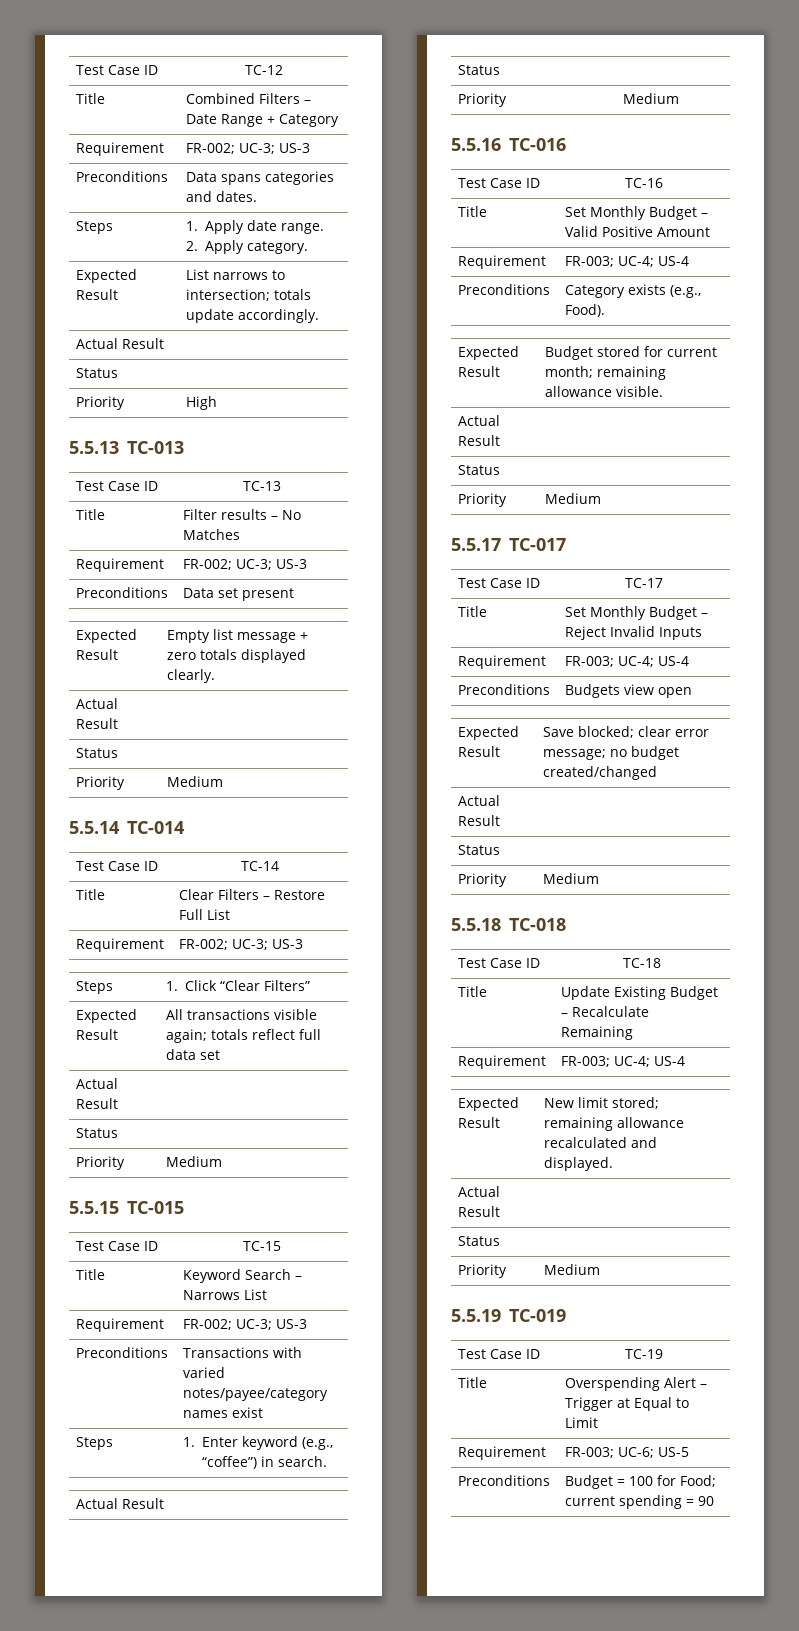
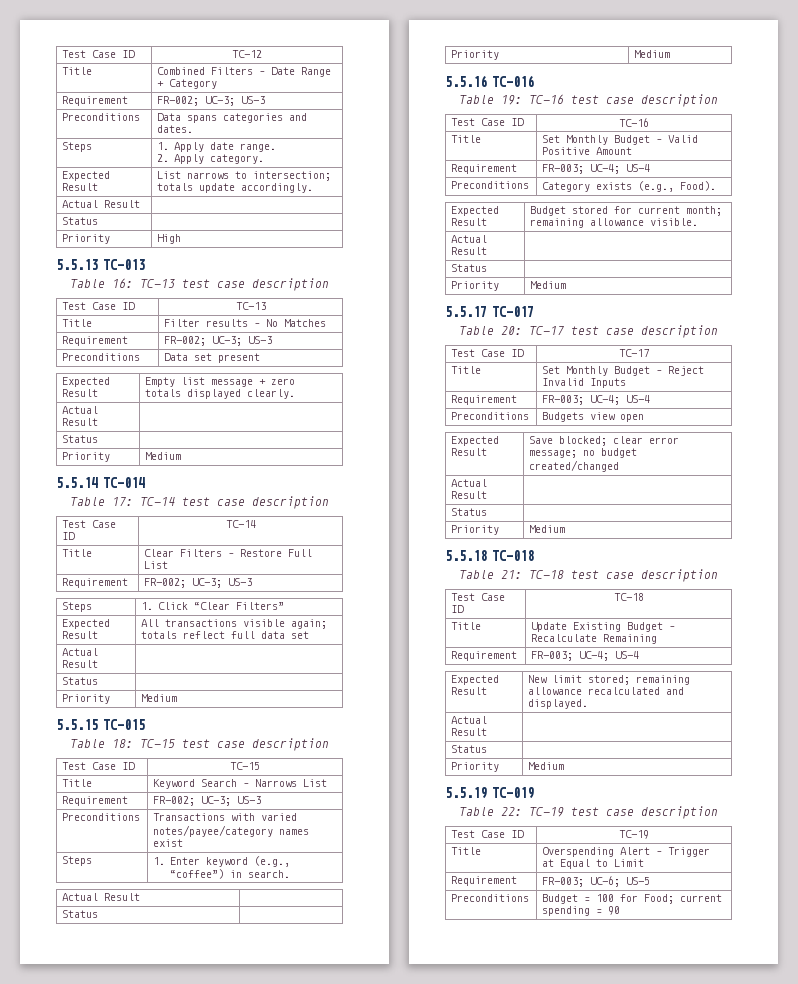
+ Table 16: TC-13 test case description
+ Table 17: TC-14 test case description
+ Table 18: TC-15 test case description
+ Table 19: TC-16 test case description
+ Table 20: TC-17 test case description
+ Table 21: TC-18 test case description
+ Table 22: TC-19 test case description

